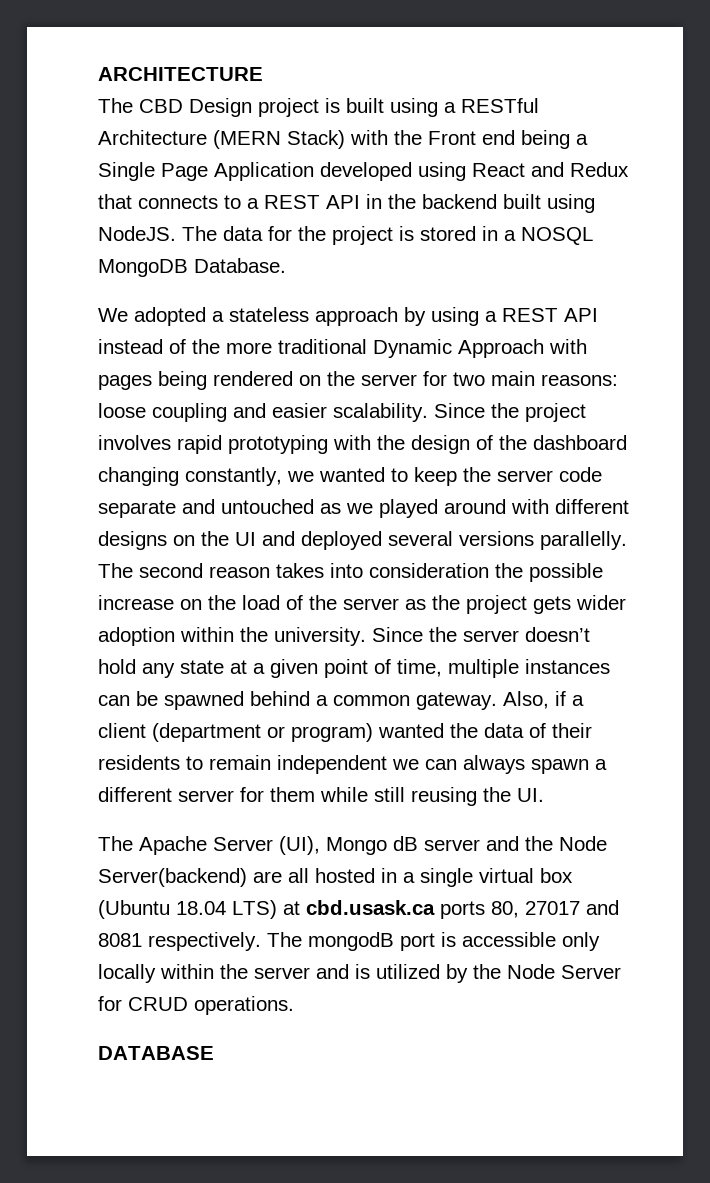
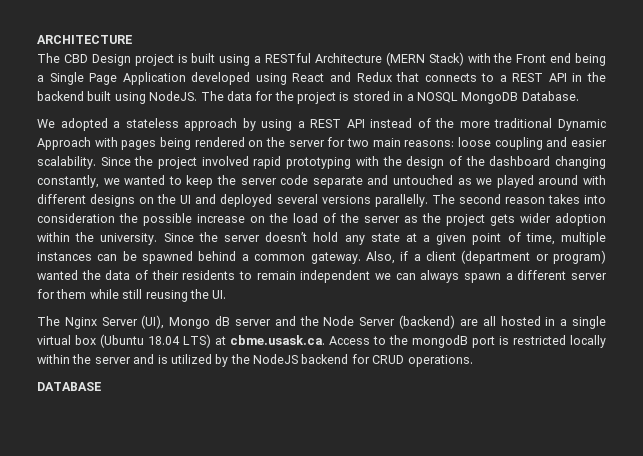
- Since the project involves rapid prototyping with the design of the dashboard changing constantly, we wanted to keep the server code separate and untouched as we played around with different designs on the UI and deployed several versions parallelly.
+ Since the project involved rapid prototyping with the design of the dashboard changing constantly, we wanted to keep the server code separate and untouched as we played around with different designs on the UI and deployed several versions parallelly.
- The Apache Server (UI), Mongo dB server and the Node Server(backend) are all hosted in a single virtual box (Ubuntu 18.04 LTS) at cbd.usask.ca ports 80, 27017 and 8081 respectively. The mongodB port is accessible only locally within the server and is utilized by the Node Server for CRUD operations.
+ The Nginx Server (UI), Mongo dB server and the Node Server (backend) are all hosted in a single virtual box (Ubuntu 18.04 LTS) at cbme.usask.ca. Access to the mongodB port is restricted locally within the server and is utilized by the NodeJS backend for CRUD operations.

